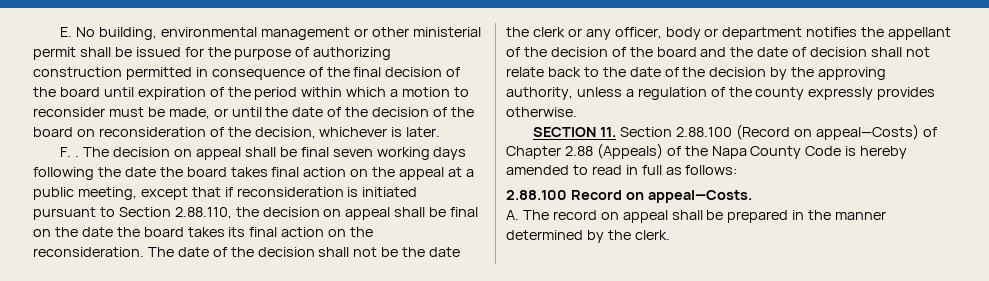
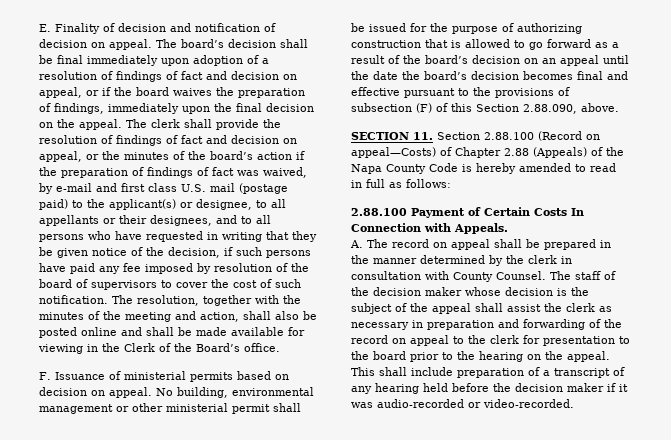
- E. No building, environmental management or other ministerial permit shall be issued for the purpose of authorizing construction permitted in consequence of the final decision of the board until expiration of the period within which a motion to reconsider must be made, or until the date of the decision of the board on reconsideration of the decision, whichever is later.
- F. . The decision on appeal shall be final seven working days following the date the board takes final action on the appeal at a public meeting, except that if reconsideration is initiated pursuant to Section 2.88.110, the decision on appeal shall be final on the date the board takes its final action on the reconsideration. The date of the decision shall not be the date the clerk or any officer, body or department notifies the appellant of the decision of the board and the date of decision shall not relate back to the date of the decision by the approving authority, unless a regulation of the county expressly provides otherwise.
+ E. Finality of decision and notification of decision on appeal. The board’s decision shall be final immediately upon adoption of a resolution of findings of fact and decision on appeal, or if the board waives the preparation of findings, immediately upon the final decision on the appeal. The clerk shall provide the resolution of findings of fact and decision on appeal, or the minutes of the board’s action if the preparation of findings of fact was waived, by e-mail and first class U.S. mail (postage paid) to the applicant(s) or designee, to all appellants or their designees, and to all persons who have requested in writing that they be given notice of the decision, if such persons have paid any fee imposed by resolution of the board of supervisors to cover the cost of such notification. The resolution, together with the minutes of the meeting and action, shall also be posted online and shall be made available for viewing in the Clerk of the Board’s office.
+ F. Issuance of ministerial permits based on decision on appeal. No building, environmental management or other ministerial permit shall be issued for the purpose of authorizing construction that is allowed to go forward as a result of the board’s decision on an appeal until the date the board’s decision becomes final and effective pursuant to the provisions of subsection (F) of this Section 2.88.090, above.
- 2.88.100 Record on appeal—Costs.
+ 2.88.100 Payment of Certain Costs In Connection with Appeals.
- A. The record on appeal shall be prepared in the manner determined by the clerk.
+ A. The record on appeal shall be prepared in the manner determined by the clerk in consultation with County Counsel. The staff of the decision maker whose decision is the subject of the appeal shall assist the clerk as necessary in preparation and forwarding of the record on appeal to the clerk for presentation to the board prior to the hearing on the appeal. This shall include preparation of a transcript of any hearing held before the decision maker if it was audio-recorded or video-recorded.

